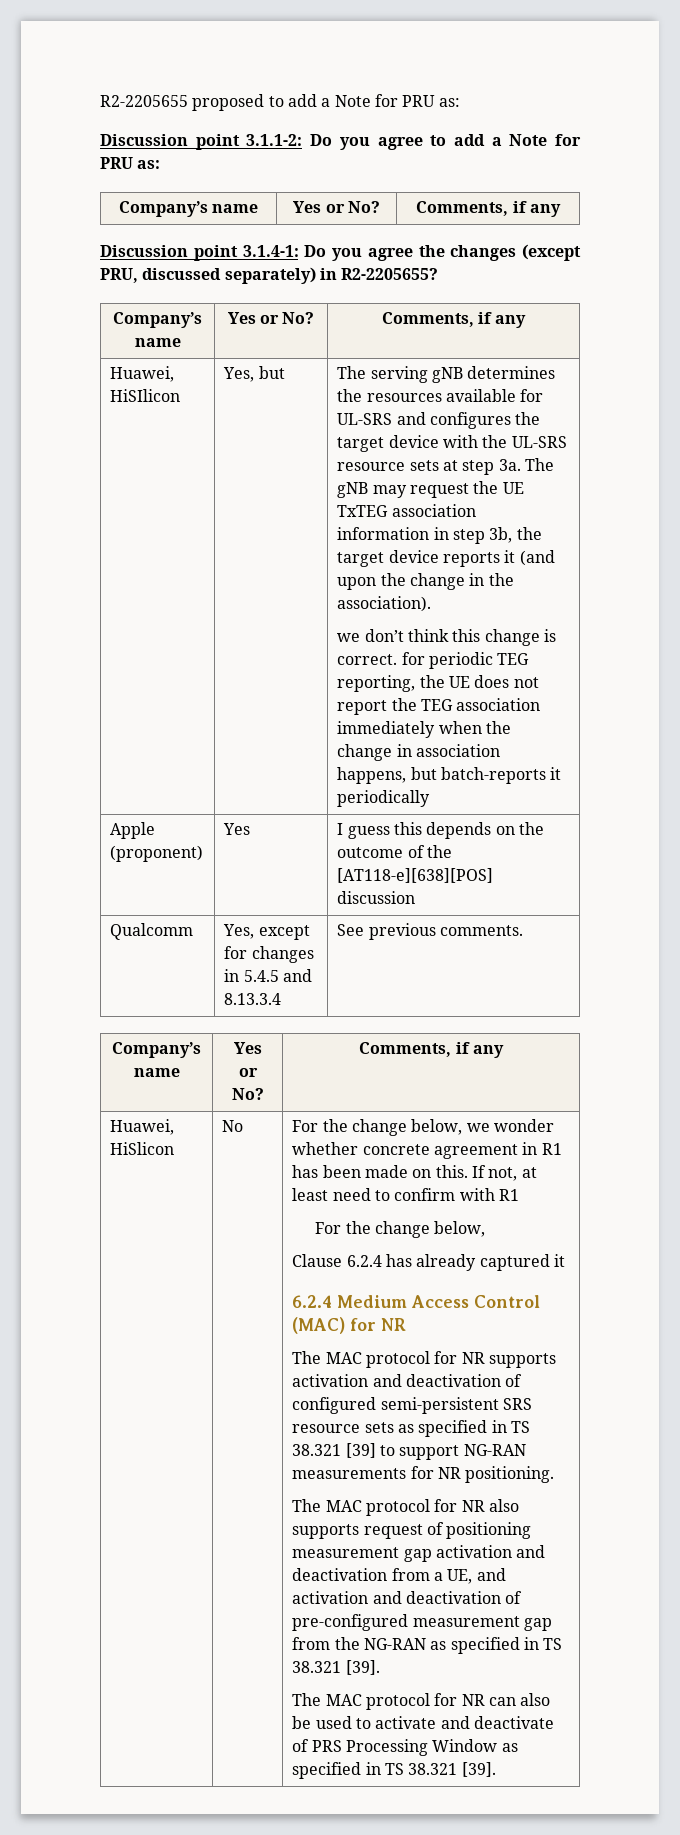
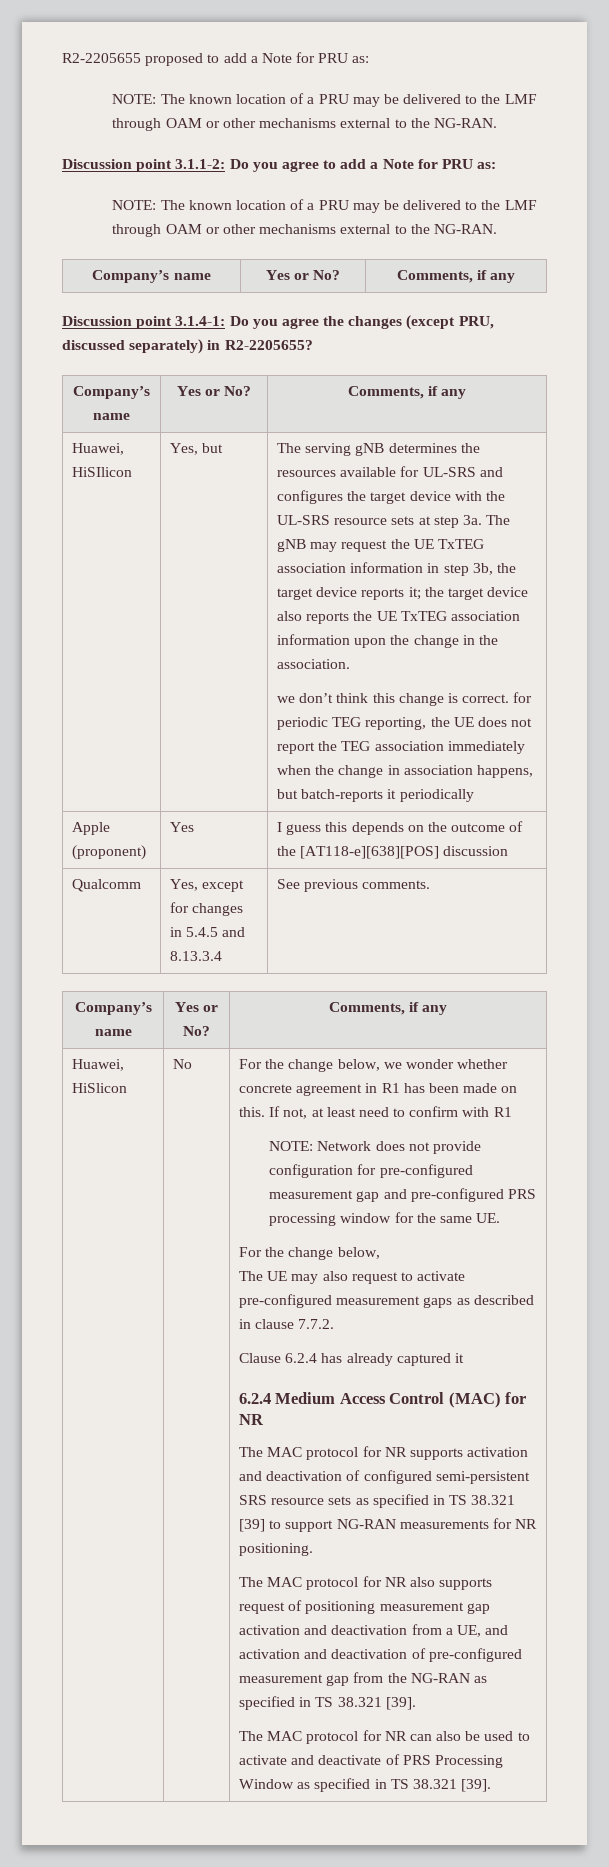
  R2-2205655 proposed to add a Note for PRU as:
+ NOTE: The known location of a PRU may be delivered to the LMF through OAM or other mechanisms external to the NG-RAN.
  Discussion point 3.1.1-2: Do you agree to add a Note for PRU as:
+ NOTE: The known location of a PRU may be delivered to the LMF through OAM or other mechanisms external to the NG-RAN.
- The gNB may request the UE TxTEG association information in step 3b, the target device reports it (and upon the change in the association).
+ The gNB may request the UE TxTEG association information in step 3b, the target device reports it; the target device also reports the UE TxTEG association information upon the change in the association.
  If not, at least need to confirm with R1
+ NOTE: Network does not provide configuration for pre-configured measurement gap and pre-configured PRS processing window for the same UE.
  For the change below,
+ The UE may also request to activate pre-configured measurement gaps as described in clause 7.7.2.

